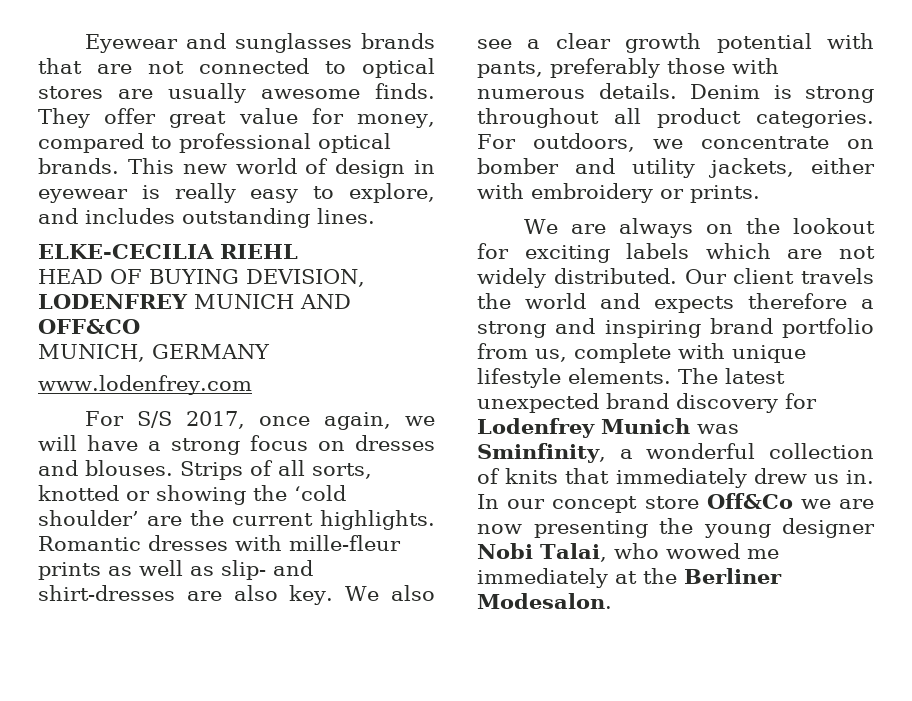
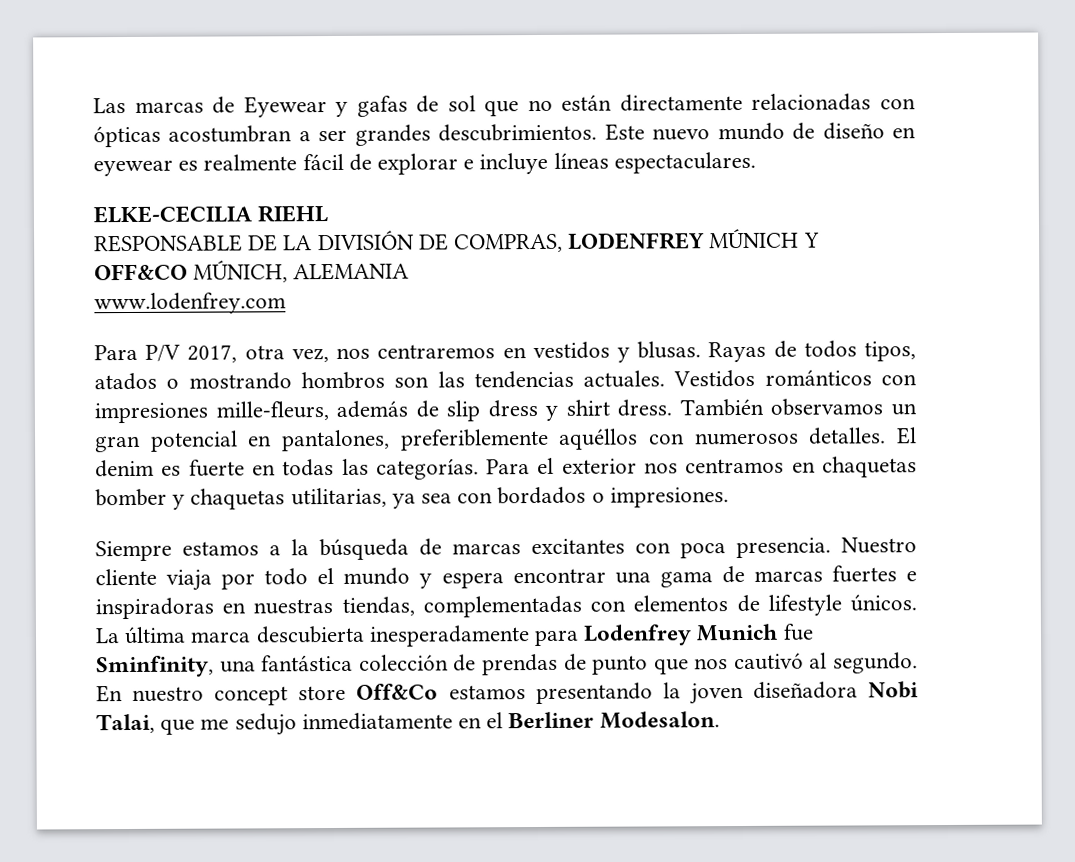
- Eyewear and sunglasses brands that are not connected to optical stores are usually awesome finds. They offer great value for money, compared to professional optical brands. This new world of design in eyewear is really easy to explore, and includes outstanding lines.
+ Las marcas de Eyewear y gafas de sol que no están directamente relacionadas con ópticas acostumbran a ser grandes descubrimientos. Este nuevo mundo de diseño en eyewear es realmente fácil de explorar e incluye líneas espectaculares.
  ELKE-CECILIA RIEHL
- HEAD OF BUYING DEVISION, LODENFREY MUNICH AND OFF&CO
- MUNICH, GERMANY
+ RESPONSABLE DE LA DIVISIÓN DE COMPRAS, LODENFREY MÚNICH Y OFF&CO MÚNICH, ALEMANIA
- For S/S 2017, once again, we will have a strong focus on dresses and blouses. Strips of all sorts, knotted or showing the ‘cold shoulder’ are the current highlights. Romantic dresses with mille-fleur prints as well as slip- and shirt-dresses are also key. We also see a clear growth potential with pants, preferably those with numerous details. Denim is strong throughout all product categories. For outdoors, we concentrate on bomber and utility jackets, either with embroidery or prints.
- We are always on the lookout for exciting labels which are not widely distributed. Our client travels the world and expects therefore a strong and inspiring brand portfolio from us, complete with unique lifestyle elements. The latest unexpected brand discovery for Lodenfrey Munich was Sminfinity, a wonderful collection of knits that immediately drew us in. In our concept store Off&Co we are now presenting the young designer Nobi Talai, who wowed me immediately at the Berliner Modesalon.
+ Para P/V 2017, otra vez, nos centraremos en vestidos y blusas. Rayas de todos tipos, atados o mostrando hombros son las tendencias actuales. Vestidos románticos con impresiones mille-fleurs, además de slip dress y shirt dress. También observamos un gran potencial en pantalones, preferiblemente aquéllos con numerosos detalles. El denim es fuerte en todas las categorías. Para el exterior nos centramos en chaquetas bomber y chaquetas utilitarias, ya sea con bordados o impresiones.
+ Siempre estamos a la búsqueda de marcas excitantes con poca presencia. Nuestro cliente viaja por todo el mundo y espera encontrar una gama de marcas fuertes e inspiradoras en nuestras tiendas, complementadas con elementos de lifestyle únicos. La última marca descubierta inesperadamente para Lodenfrey Munich fue Sminfinity, una fantástica colección de prendas de punto que nos cautivó al segundo. En nuestro concept store Off&Co estamos presentando la joven diseñadora Nobi Talai, que me sedujo inmediatamente en el Berliner Modesalon.

